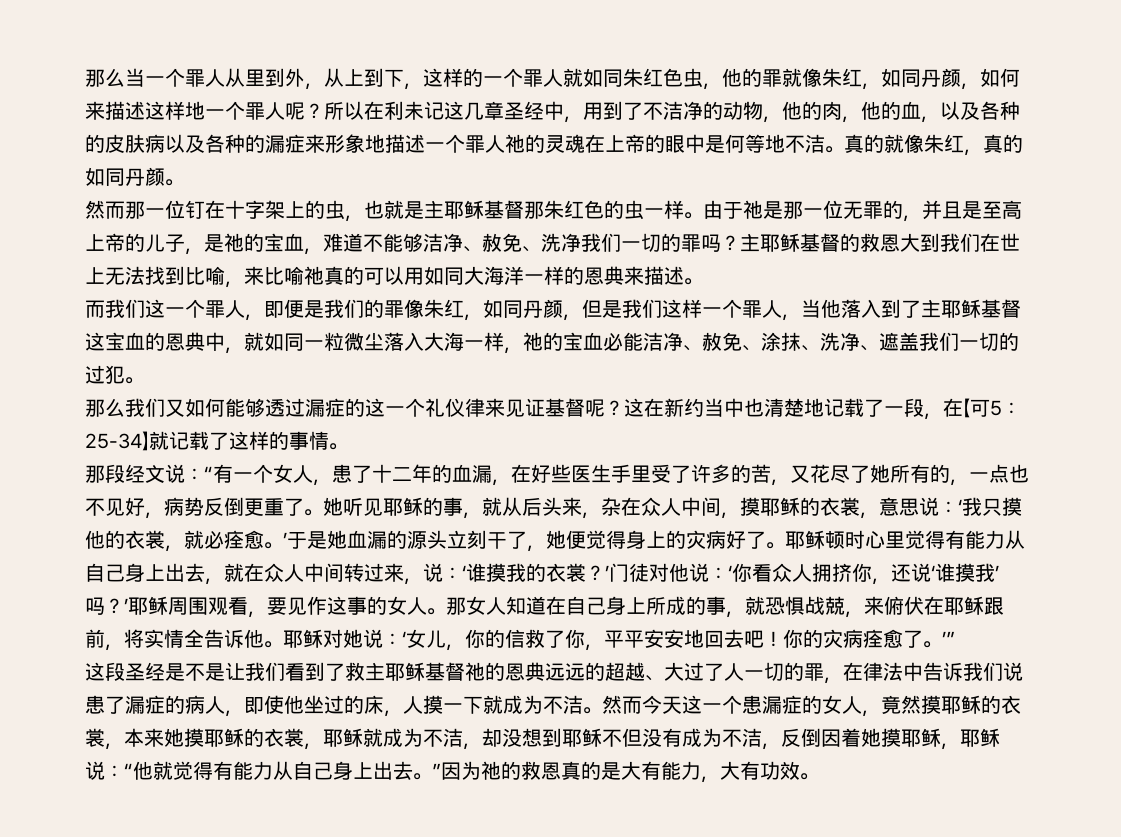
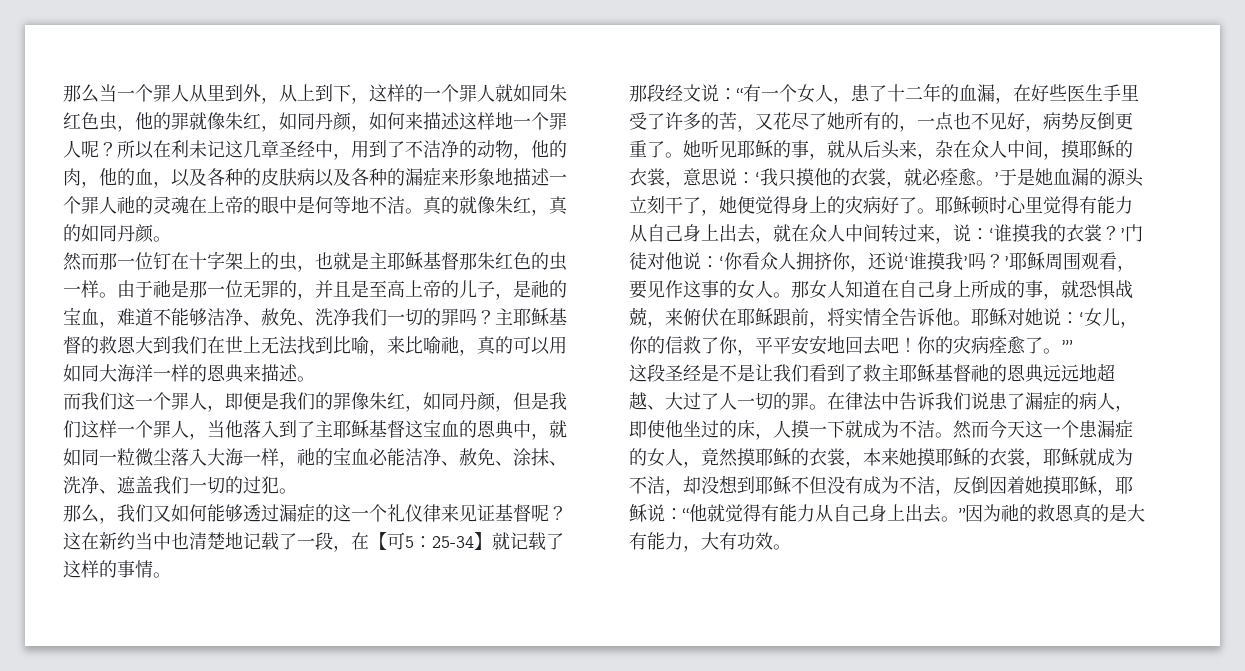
- 主耶稣基督的救恩大到我们在世上无法找到比喻，来比喻祂真的可以用如同大海洋一样的恩典来描述。
+ 主耶稣基督的救恩大到我们在世上无法找到比喻，来比喻祂，真的可以用如同大海洋一样的恩典来描述。
- 那么我们又如何能够透过漏症的这一个礼仪律来见证基督呢？
+ 那么，我们又如何能够透过漏症的这一个礼仪律来见证基督呢？
- 这段圣经是不是让我们看到了救主耶稣基督祂的恩典远远的超越、大过了人一切的罪，在律法中告诉我们说患了漏症的病人，即使他坐过的床，人摸一下就成为不洁。
+ 这段圣经是不是让我们看到了救主耶稣基督祂的恩典远远地超越、大过了人一切的罪。在律法中告诉我们说患了漏症的病人，即使他坐过的床，人摸一下就成为不洁。

